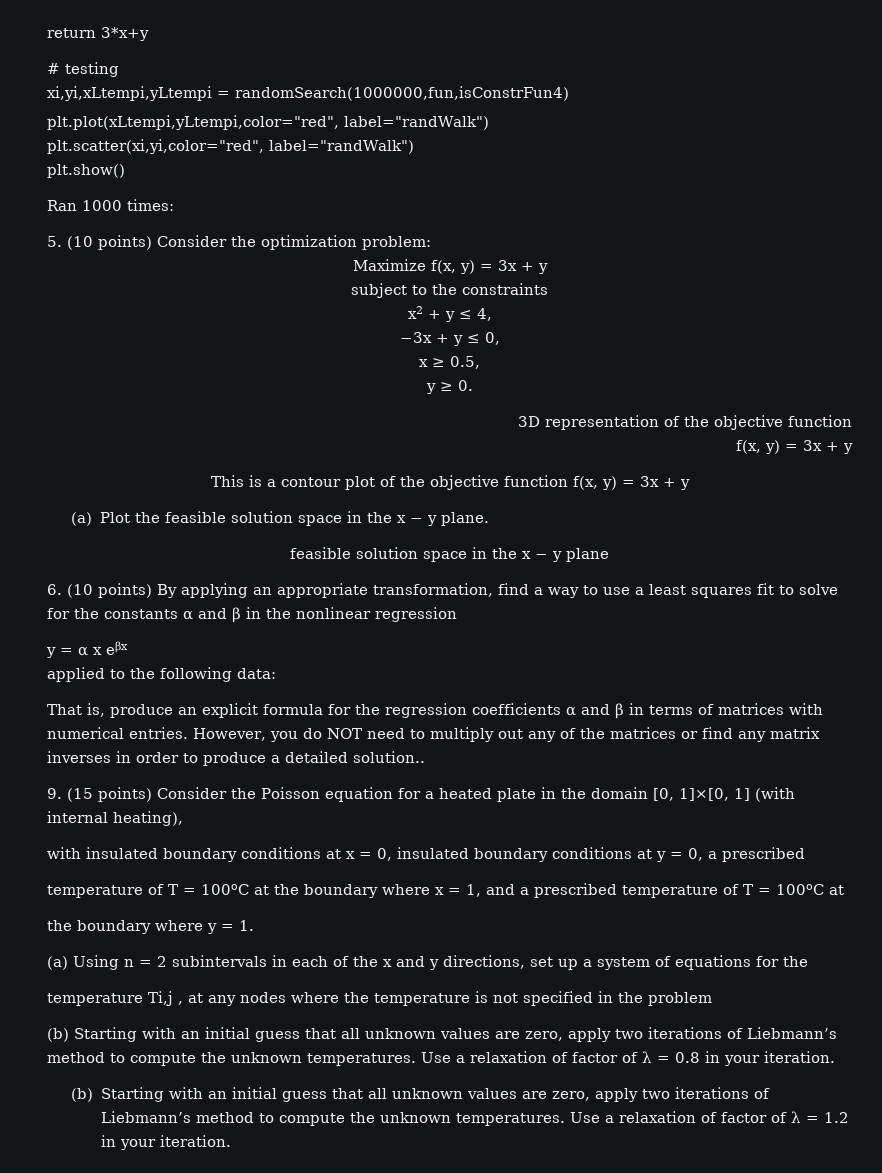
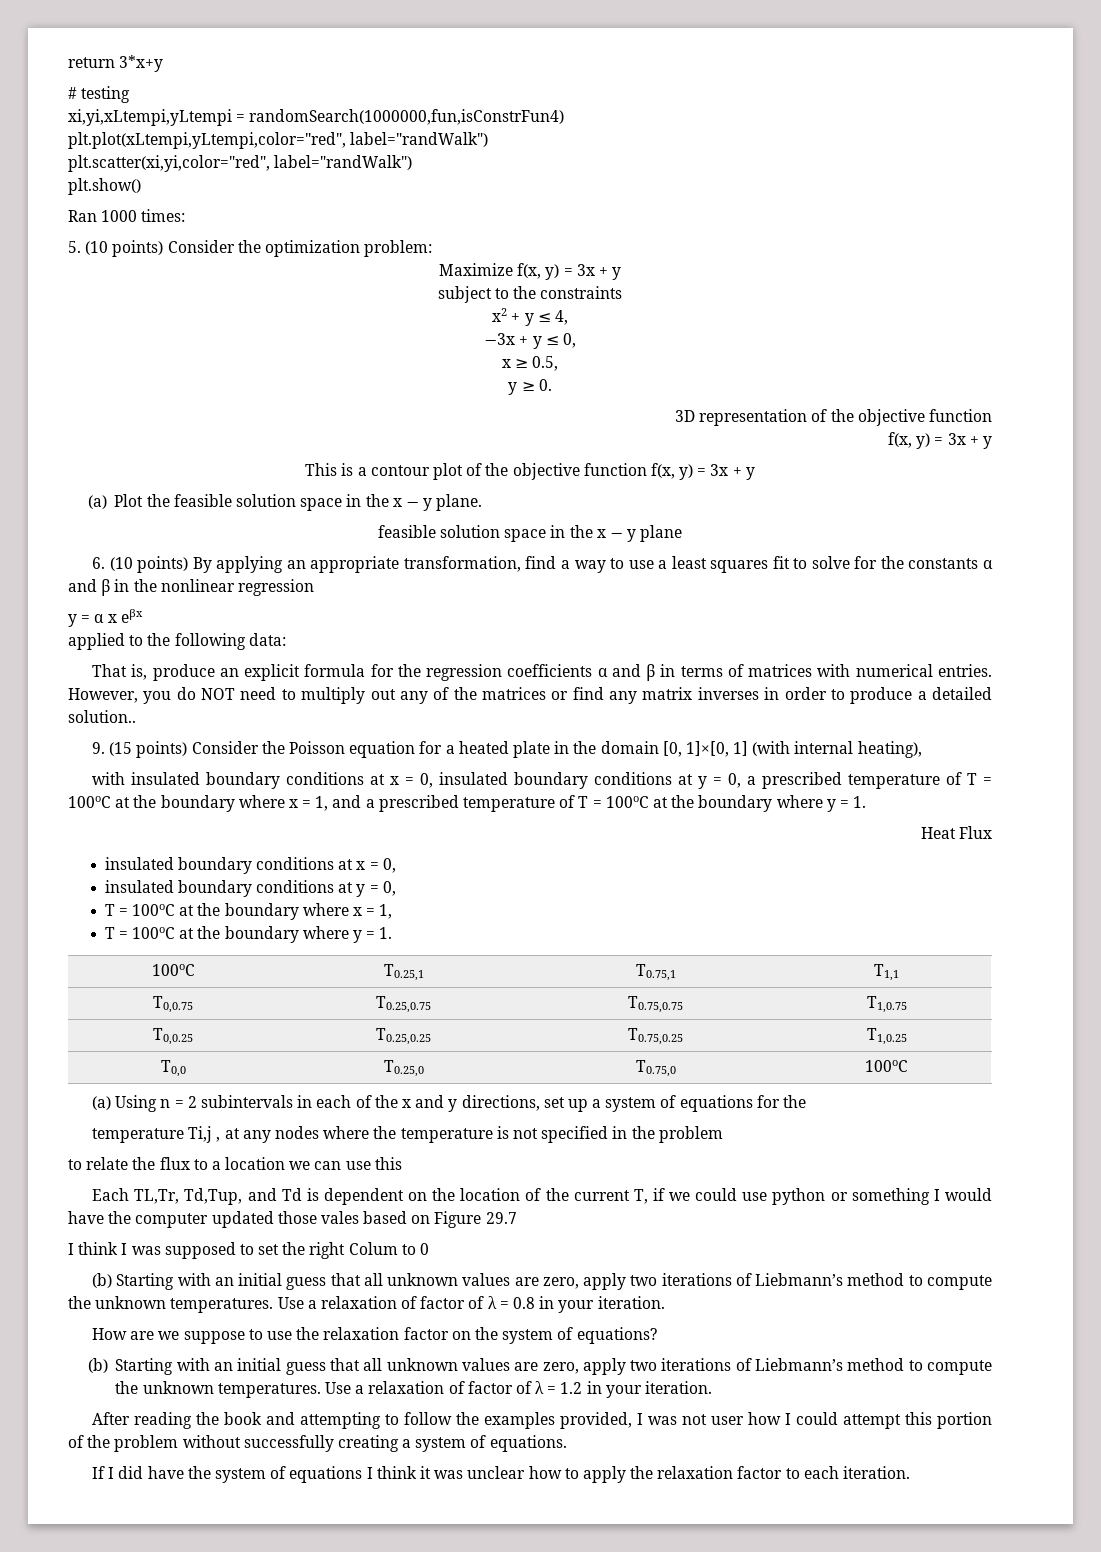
- with insulated boundary conditions at x = 0, insulated boundary conditions at y = 0, a prescribed
- temperature of T = 100oC at the boundary where x = 1, and a prescribed temperature of T = 100oC at
- the boundary where y = 1.
+ with insulated boundary conditions at x = 0, insulated boundary conditions at y = 0, a prescribed temperature of T = 100oC at the boundary where x = 1, and a prescribed temperature of T = 100oC at the boundary where y = 1.
+ Heat Flux
+ insulated boundary conditions at x = 0,
+ insulated boundary conditions at y = 0,
+ T = 100oC at the boundary where x = 1,
+ T = 100oC at the boundary where y = 1.
+ 100oC | T0.25,1 | T0.75,1 | T1,1
+ T0,0.75 | T0.25,0.75 | T0.75,0.75 | T1,0.75
+ T0,0.25 | T0.25,0.25 | T0.75,0.25 | T1,0.25
+ T0,0 | T0.25,0 | T0.75,0 | 100oC
+ to relate the flux to a location we can use this
+ Each TL,Tr, Td,Tup, and Td is dependent on the location of the current T, if we could use python or something I would have the computer updated those vales based on Figure 29.7
+ I think I was supposed to set the right Colum to 0
+ How are we suppose to use the relaxation factor on the system of equations?
+ After reading the book and attempting to follow the examples provided, I was not user how I could attempt this portion of the problem without successfully creating a system of equations.
+ If I did have the system of equations I think it was unclear how to apply the relaxation factor to each iteration.

